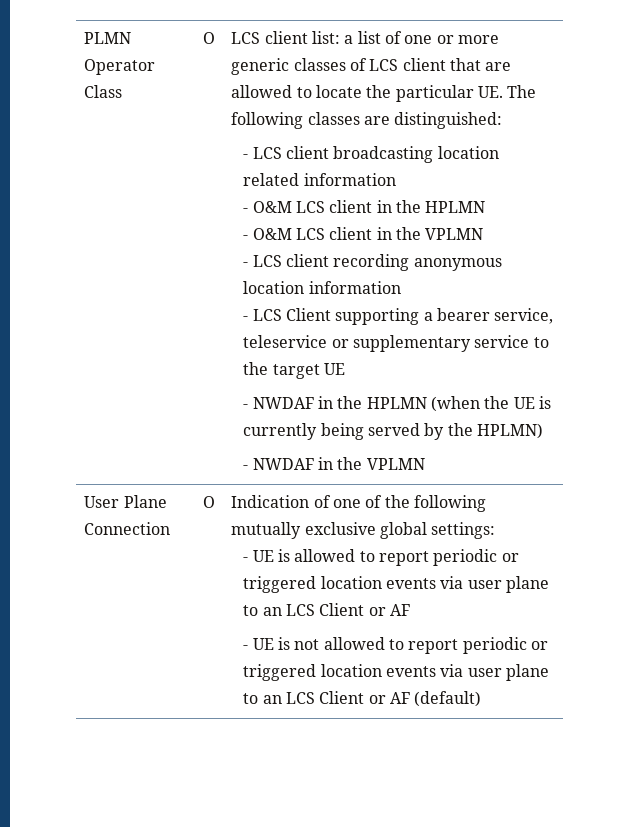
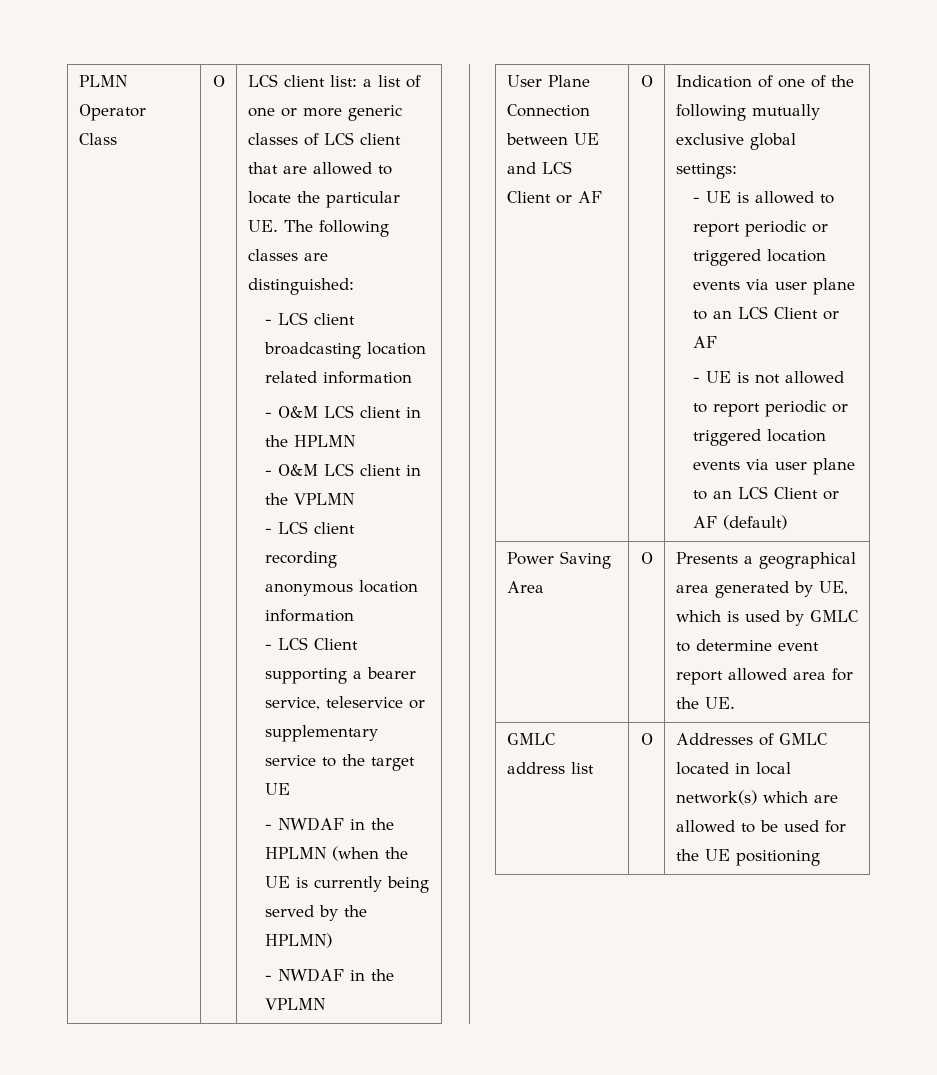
- User Plane Connection
+ User Plane Connection between UE and LCS Client or AF
+ Power Saving Area | O | Presents a geographical area generated by UE, which is used by GMLC to determine event report allowed area for the UE.
+ GMLC address list | O | Addresses of GMLC located in local network(s) which are allowed to be used for the UE positioning

